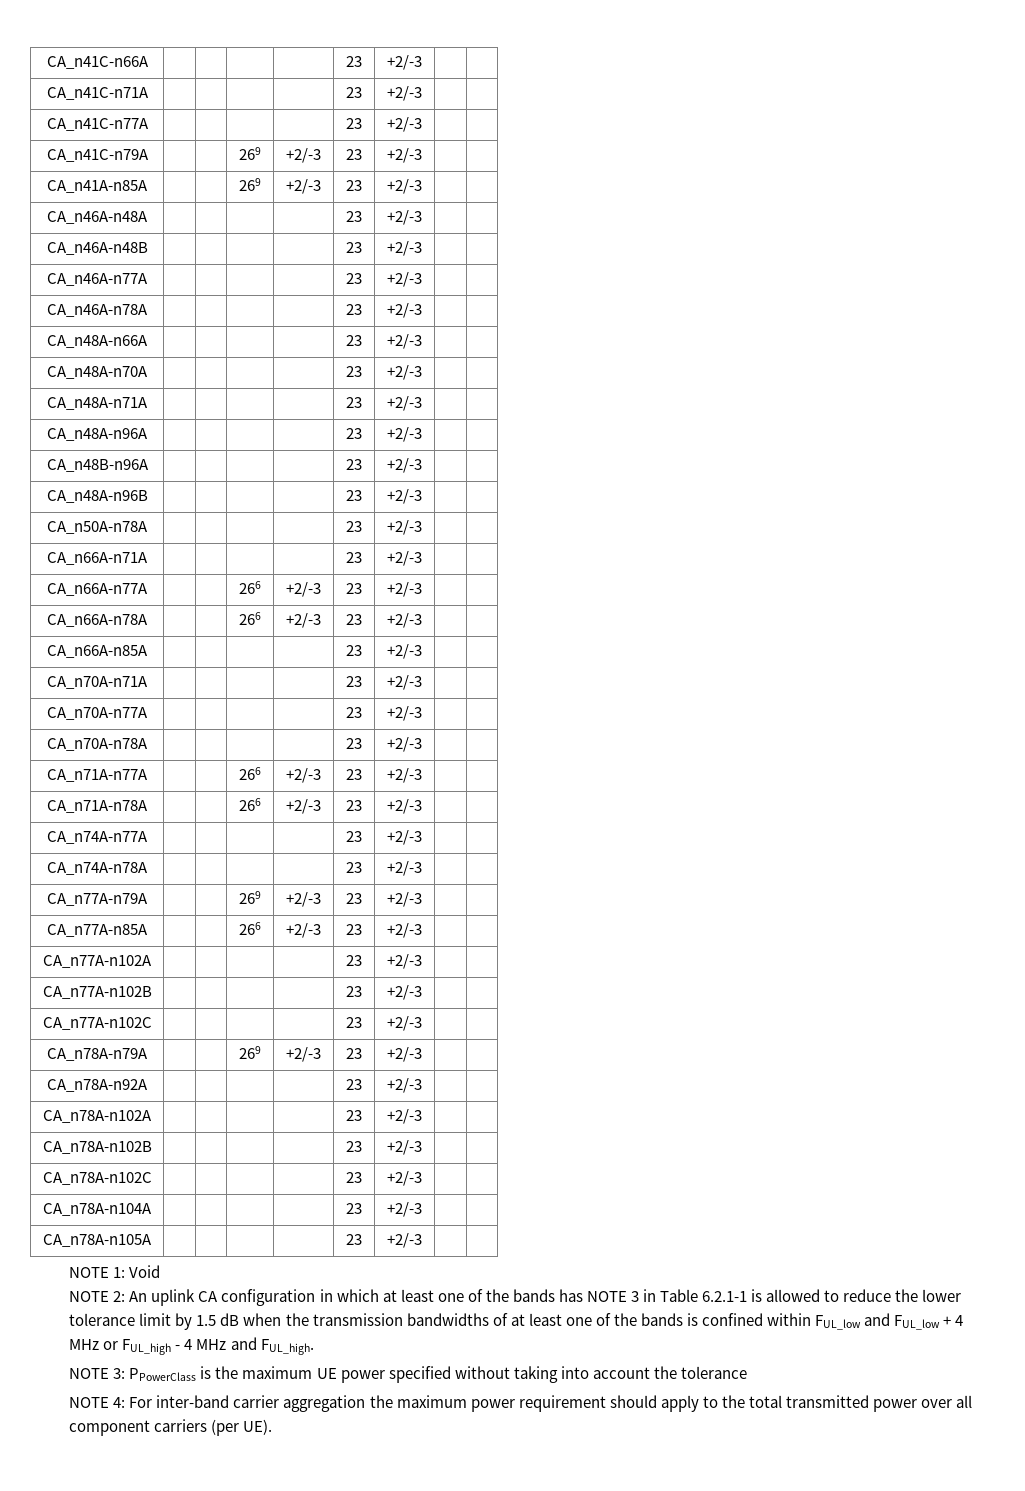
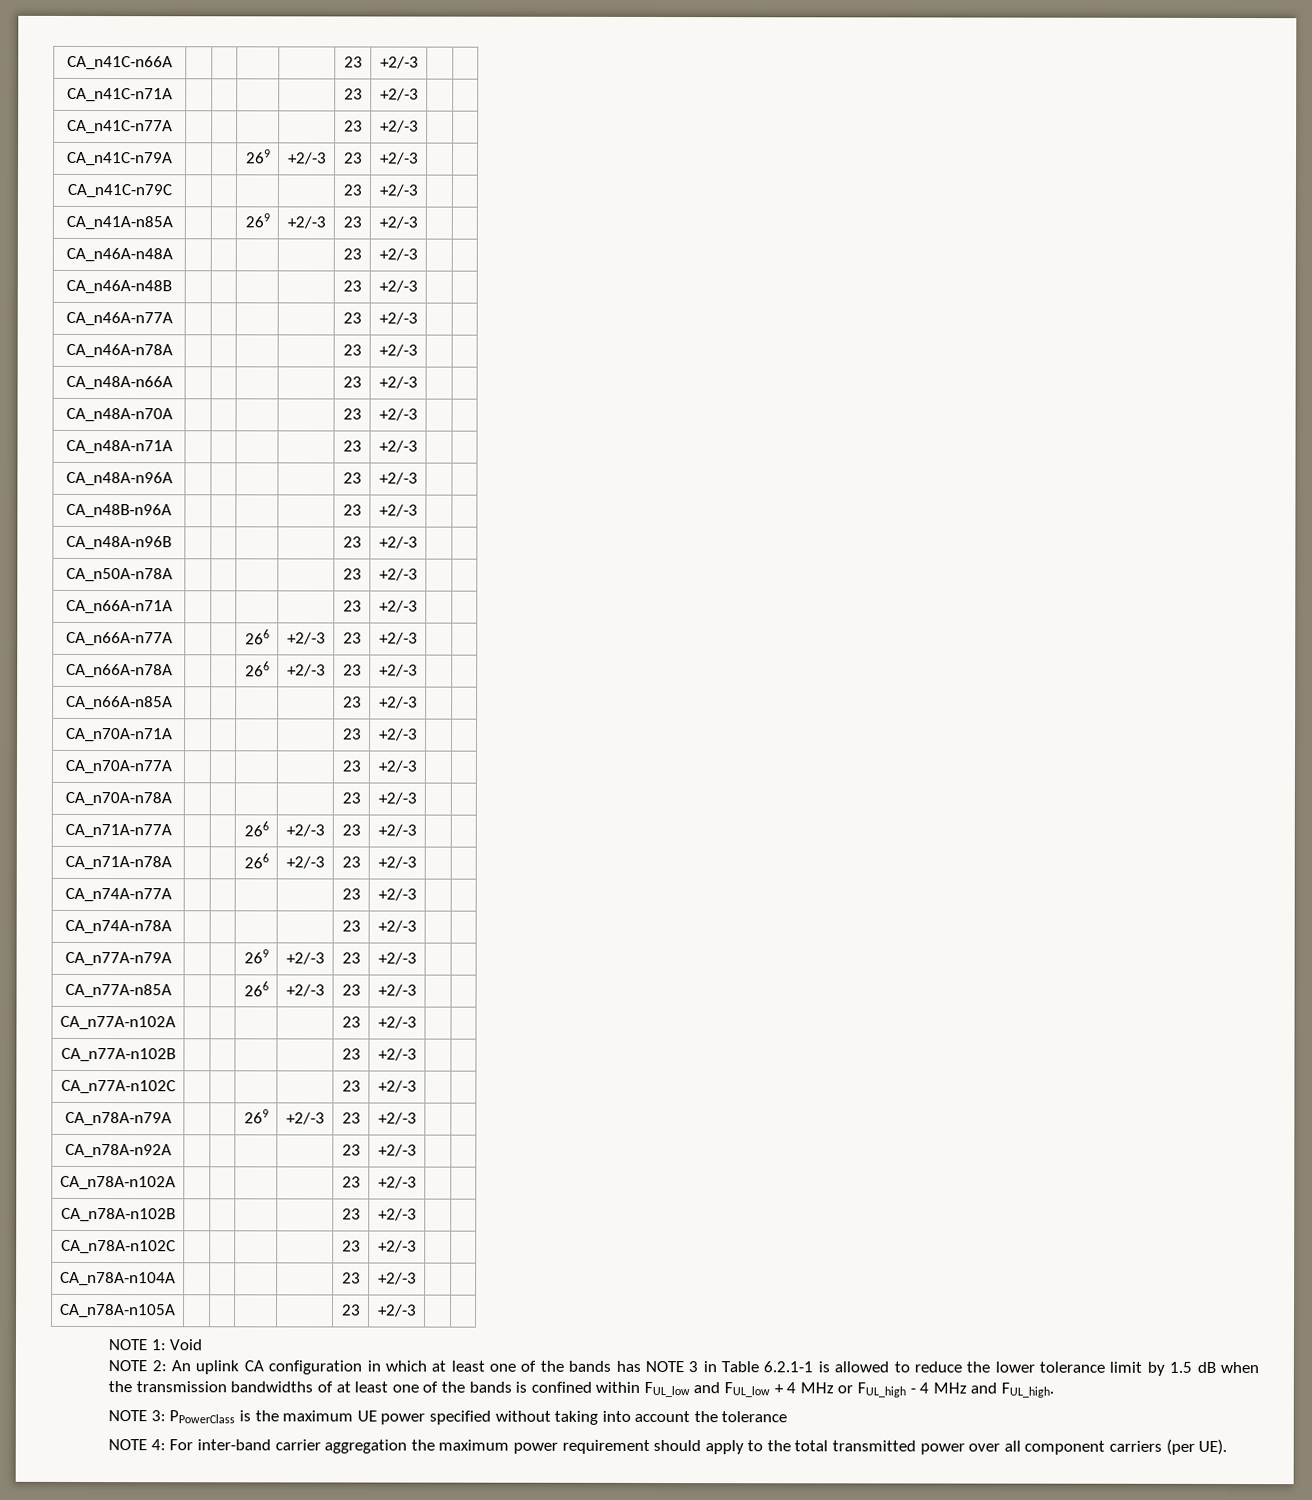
+ CA_n41C-n79C | | | | | 23 | +2/-3 | |

